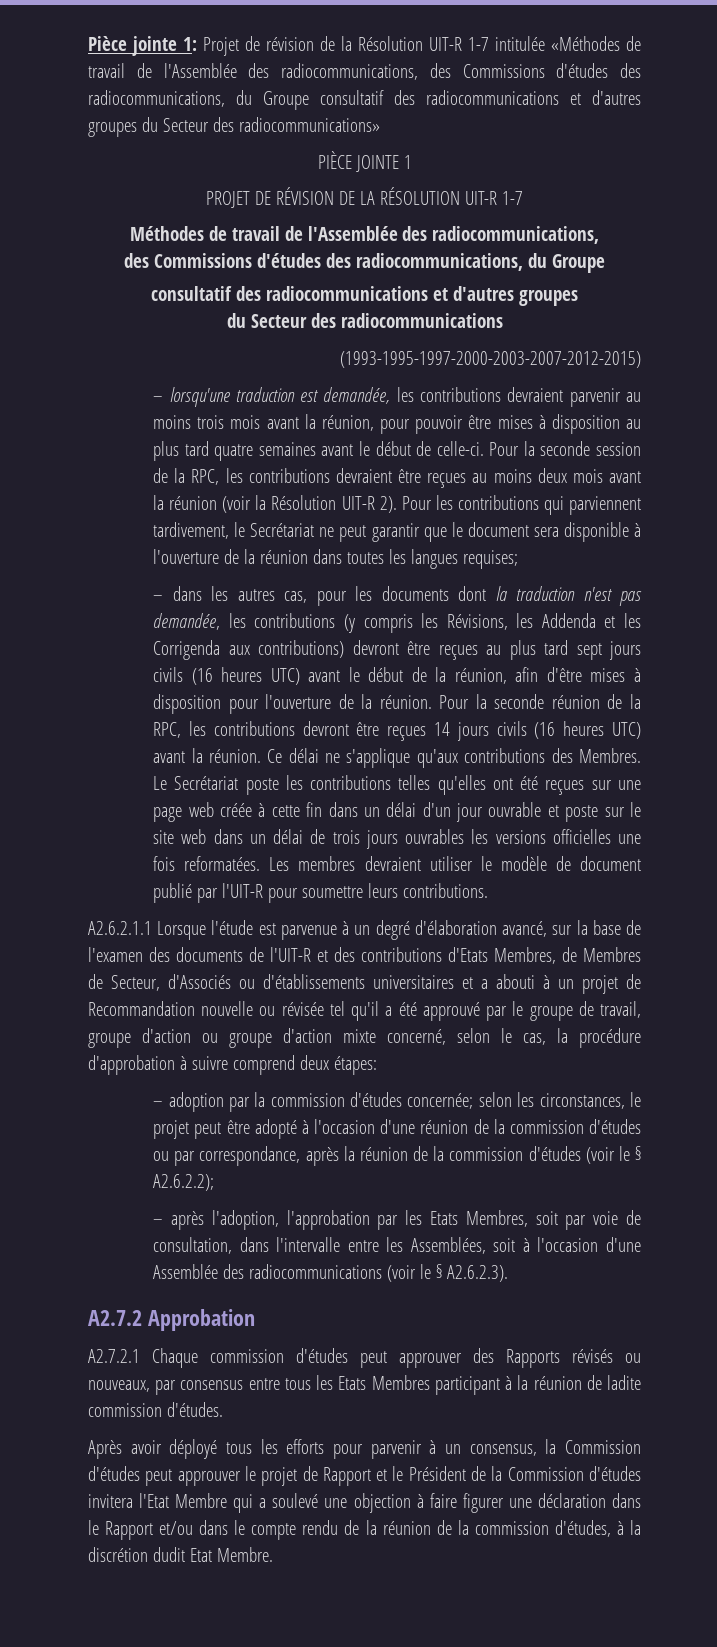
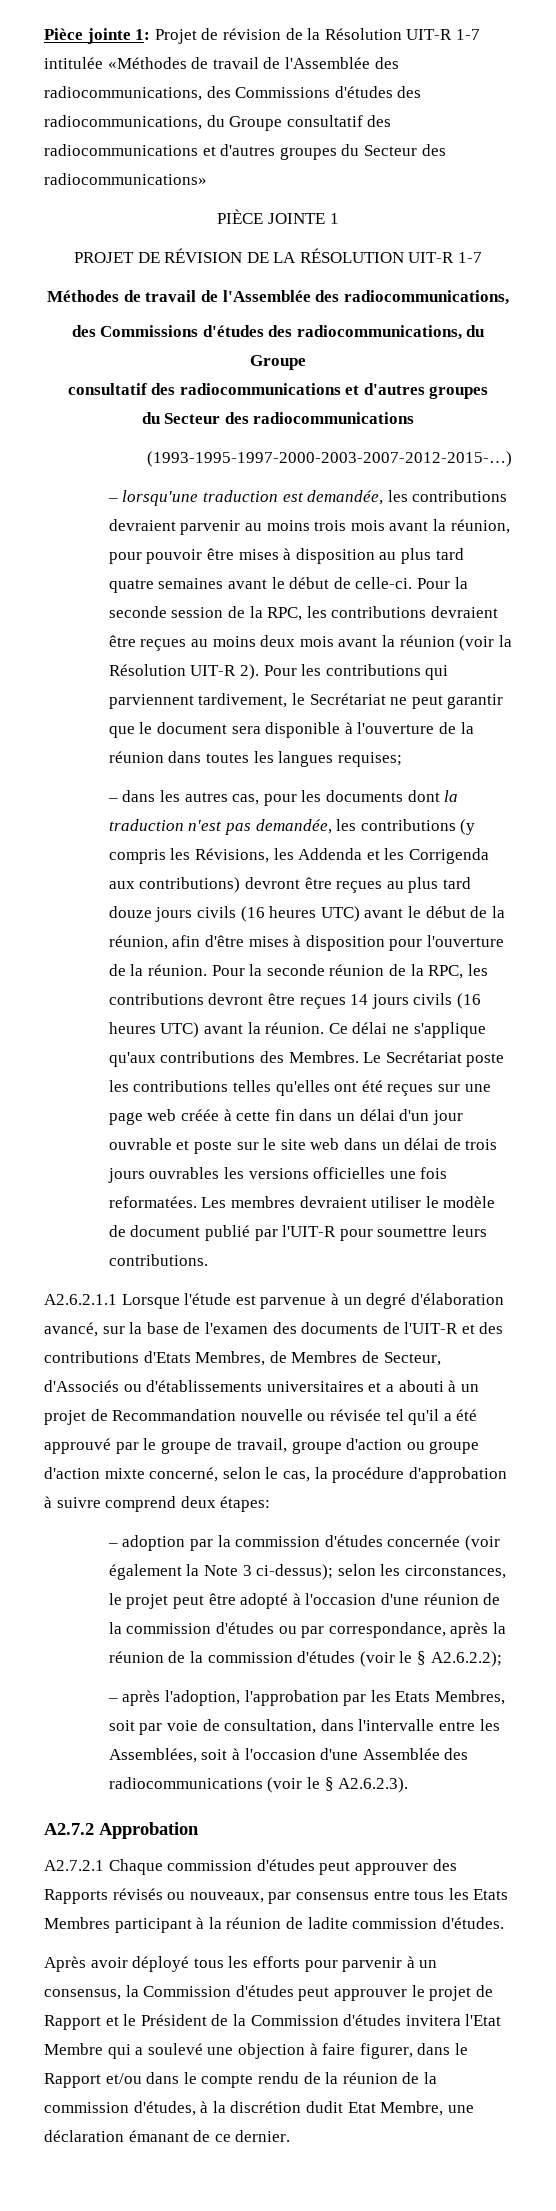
- (1993-1995-1997-2000-2003-2007-2012-2015)
+ (1993-1995-1997-2000-2003-2007-2012-2015-…)
- – dans les autres cas, pour les documents dont la traduction n'est pas demandée, les contributions (y compris les Révisions, les Addenda et les Corrigenda aux contributions) devront être reçues au plus tard sept jours civils (16 heures UTC) avant le début de la réunion, afin d'être mises à disposition pour l'ouverture de la réunion.
+ – dans les autres cas, pour les documents dont la traduction n'est pas demandée, les contributions (y compris les Révisions, les Addenda et les Corrigenda aux contributions) devront être reçues au plus tard douze jours civils (16 heures UTC) avant le début de la réunion, afin d'être mises à disposition pour l'ouverture de la réunion.
- – adoption par la commission d'études concernée; selon les circonstances, le projet peut être adopté à l'occasion d'une réunion de la commission d'études ou par correspondance, après la réunion de la commission d'études (voir le § A2.6.2.2);
+ – adoption par la commission d'études concernée (voir également la Note 3 ci-dessus); selon les circonstances, le projet peut être adopté à l'occasion d'une réunion de la commission d'études ou par correspondance, après la réunion de la commission d'études (voir le § A2.6.2.2);
- Après avoir déployé tous les efforts pour parvenir à un consensus, la Commission d'études peut approuver le projet de Rapport et le Président de la Commission d'études invitera l'Etat Membre qui a soulevé une objection à faire figurer une déclaration dans le Rapport et/ou dans le compte rendu de la réunion de la commission d'études, à la discrétion dudit Etat Membre.
+ Après avoir déployé tous les efforts pour parvenir à un consensus, la Commission d'études peut approuver le projet de Rapport et le Président de la Commission d'études invitera l'Etat Membre qui a soulevé une objection à faire figurer, dans le Rapport et/ou dans le compte rendu de la réunion de la commission d'études, à la discrétion dudit Etat Membre, une déclaration émanant de ce dernier.

